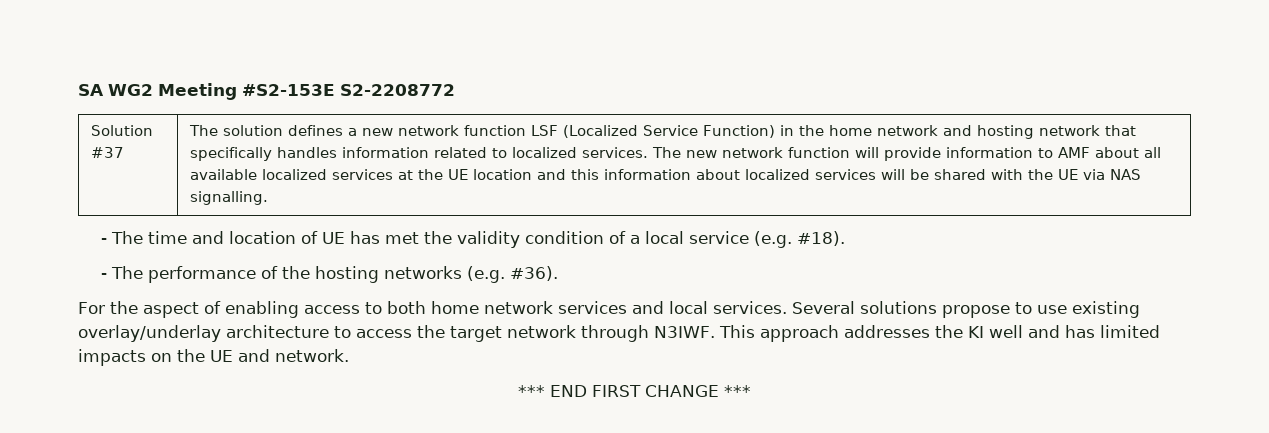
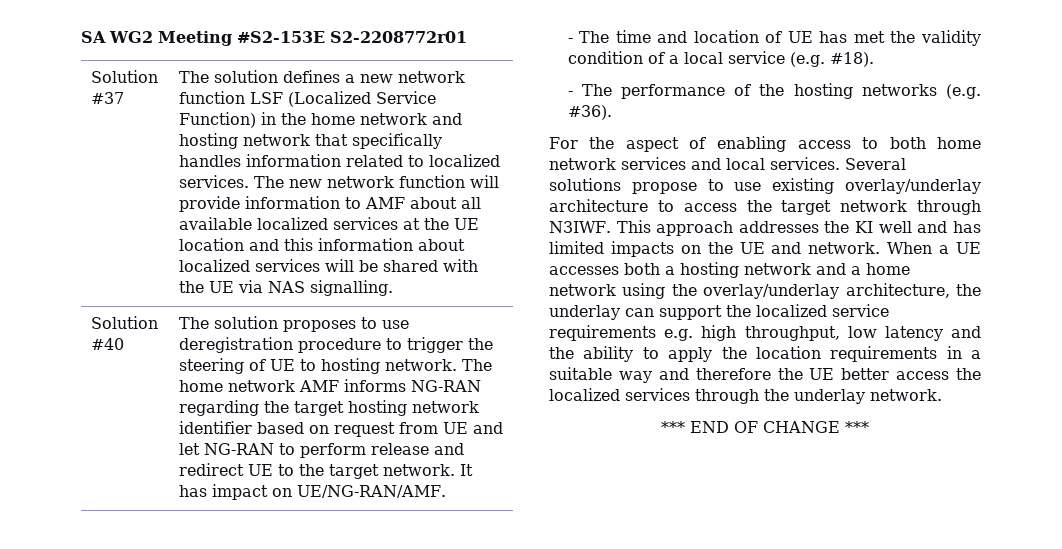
- SA WG2 Meeting #S2-153E S2-2208772
+ SA WG2 Meeting #S2-153E S2-2208772r01
+ Solution #40 | The solution proposes to use deregistration procedure to trigger the steering of UE to hosting network. The home network AMF informs NG-RAN regarding the target hosting network identifier based on request from UE and let NG-RAN to perform release and redirect UE to the target network. It has impact on UE/NG-RAN/AMF.
+ When a UE accesses both a hosting network and a home network using the overlay/underlay architecture, the underlay can support the localized service requirements e.g. high throughput, low latency and the ability to apply the location requirements in a suitable way and therefore the UE better access the localized services through the underlay network.
- *** END FIRST CHANGE ***
+ *** END OF CHANGE ***

